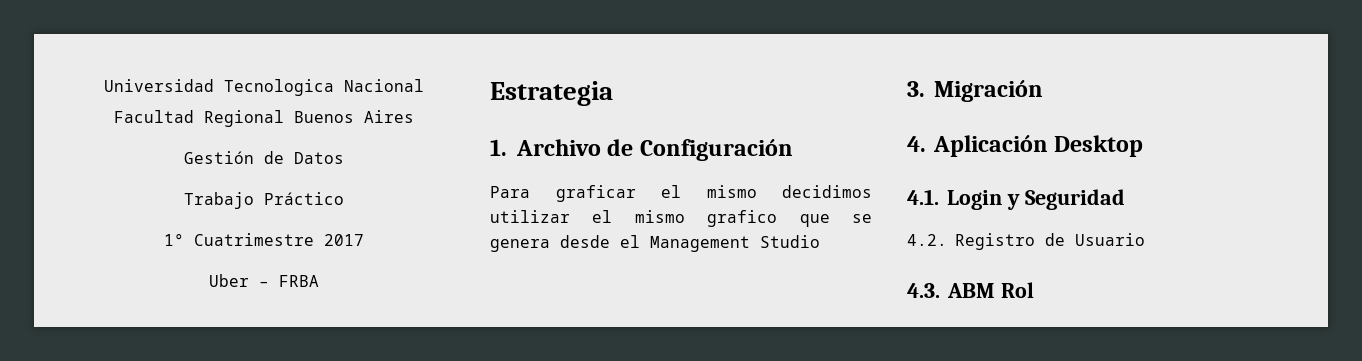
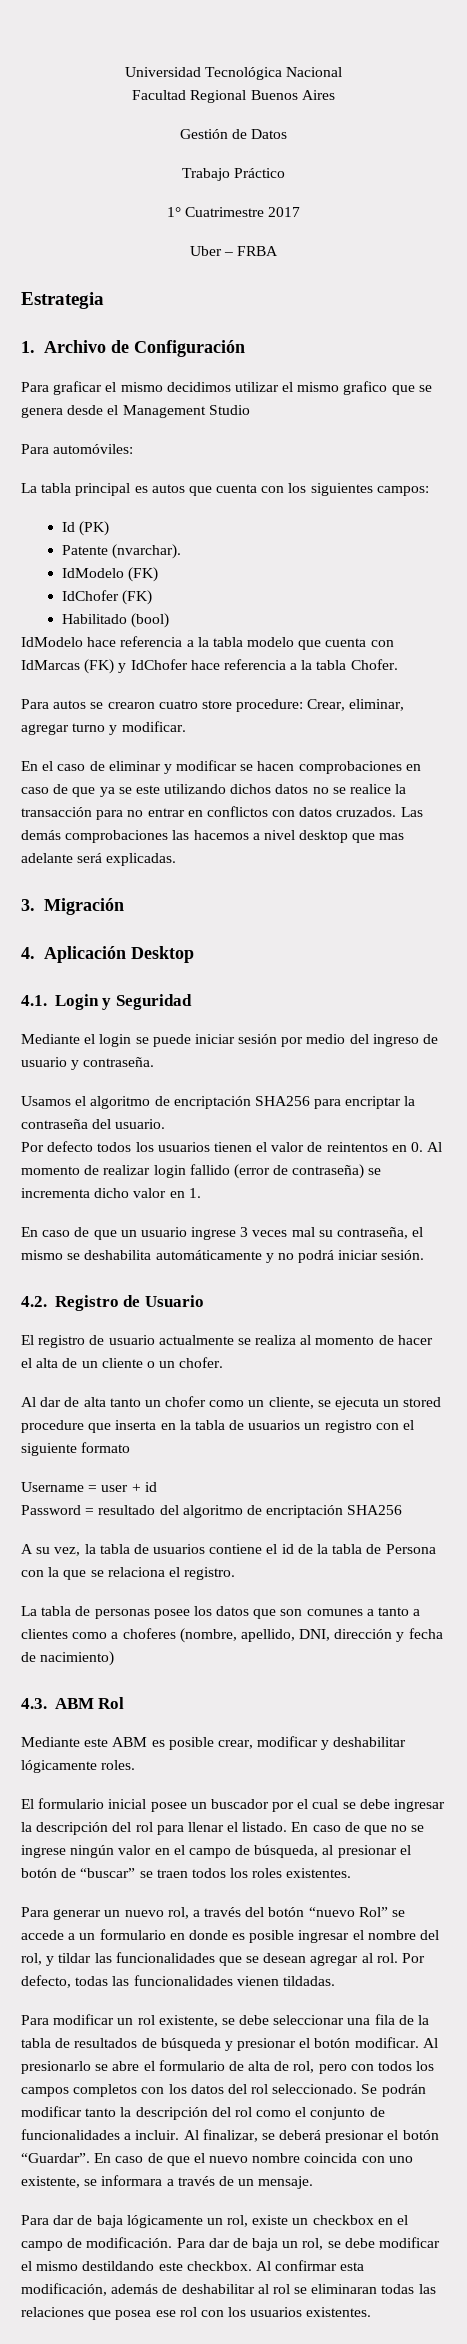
- Universidad Tecnologica Nacional
+ Universidad Tecnológica Nacional
+ Para automóviles:
+ La tabla principal es autos que cuenta con los siguientes campos:
+ Id (PK)
+ Patente (nvarchar).
+ IdModelo (FK)
+ IdChofer (FK)
+ Habilitado (bool)
+ IdModelo hace referencia a la tabla modelo que cuenta con IdMarcas (FK) y IdChofer hace referencia a la tabla Chofer.
+ Para autos se crearon cuatro store procedure: Crear, eliminar, agregar turno y modificar.
+ En el caso de eliminar y modificar se hacen comprobaciones en caso de que ya se este utilizando dichos datos no se realice la transacción para no entrar en conflictos con datos cruzados. Las demás comprobaciones las hacemos a nivel desktop que mas adelante será explicadas.
+ Mediante el login se puede iniciar sesión por medio del ingreso de usuario y contraseña.
+ Usamos el algoritmo de encriptación SHA256 para encriptar la contraseña del usuario.
+ Por defecto todos los usuarios tienen el valor de reintentos en 0. Al momento de realizar login fallido (error de contraseña) se incrementa dicho valor en 1.
+ En caso de que un usuario ingrese 3 veces mal su contraseña, el mismo se deshabilita automáticamente y no podrá iniciar sesión.
  4.2. Registro de Usuario
+ El registro de usuario actualmente se realiza al momento de hacer el alta de un cliente o un chofer.
+ Al dar de alta tanto un chofer como un cliente, se ejecuta un stored procedure que inserta en la tabla de usuarios un registro con el siguiente formato
+ Username = user + id
+ Password = resultado del algoritmo de encriptación SHA256
+ A su vez, la tabla de usuarios contiene el id de la tabla de Persona con la que se relaciona el registro.
+ La tabla de personas posee los datos que son comunes a tanto a clientes como a choferes (nombre, apellido, DNI, dirección y fecha de nacimiento)
  4.3. ABM Rol
+ Mediante este ABM es posible crear, modificar y deshabilitar lógicamente roles.
+ El formulario inicial posee un buscador por el cual se debe ingresar la descripción del rol para llenar el listado. En caso de que no se ingrese ningún valor en el campo de búsqueda, al presionar el botón de “buscar” se traen todos los roles existentes.
+ Para generar un nuevo rol, a través del botón “nuevo Rol” se accede a un formulario en donde es posible ingresar el nombre del rol, y tildar las funcionalidades que se desean agregar al rol. Por defecto, todas las funcionalidades vienen tildadas.
+ Para modificar un rol existente, se debe seleccionar una fila de la tabla de resultados de búsqueda y presionar el botón modificar. Al presionarlo se abre el formulario de alta de rol, pero con todos los campos completos con los datos del rol seleccionado. Se podrán modificar tanto la descripción del rol como el conjunto de funcionalidades a incluir. Al finalizar, se deberá presionar el botón “Guardar”. En caso de que el nuevo nombre coincida con uno existente, se informara a través de un mensaje.
+ Para dar de baja lógicamente un rol, existe un checkbox en el campo de modificación. Para dar de baja un rol, se debe modificar el mismo destildando este checkbox. Al confirmar esta modificación, además de deshabilitar al rol se eliminaran todas las relaciones que posea ese rol con los usuarios existentes.

